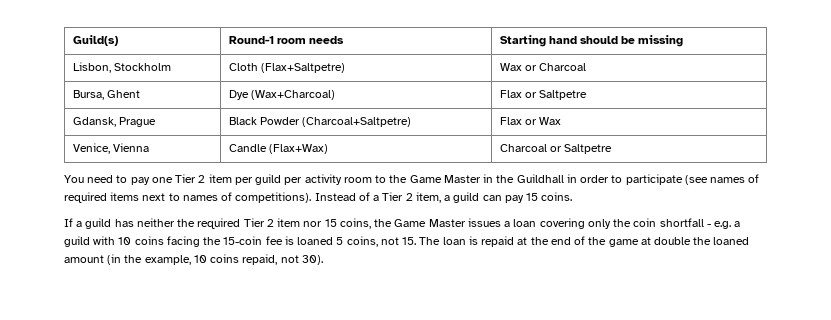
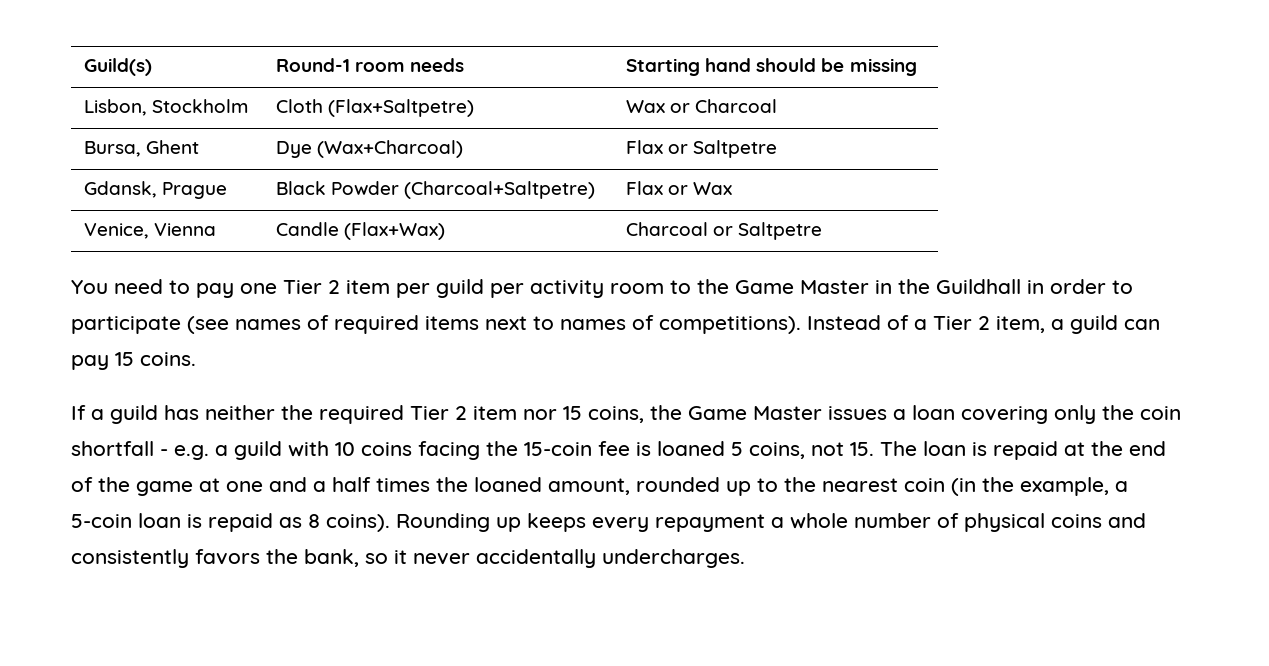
- If a guild has neither the required Tier 2 item nor 15 coins, the Game Master issues a loan covering only the coin shortfall - e.g. a guild with 10 coins facing the 15-coin fee is loaned 5 coins, not 15. The loan is repaid at the end of the game at double the loaned amount (in the example, 10 coins repaid, not 30).
+ If a guild has neither the required Tier 2 item nor 15 coins, the Game Master issues a loan covering only the coin shortfall - e.g. a guild with 10 coins facing the 15-coin fee is loaned 5 coins, not 15. The loan is repaid at the end of the game at one and a half times the loaned amount, rounded up to the nearest coin (in the example, a 5-coin loan is repaid as 8 coins). Rounding up keeps every repayment a whole number of physical coins and consistently favors the bank, so it never accidentally undercharges.

